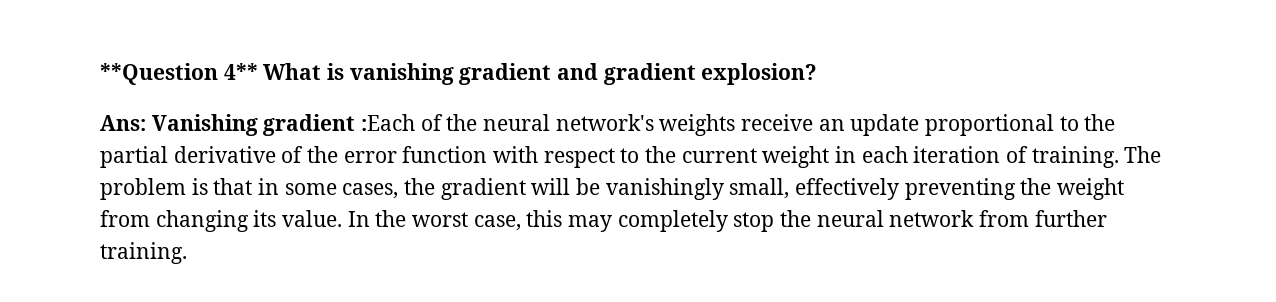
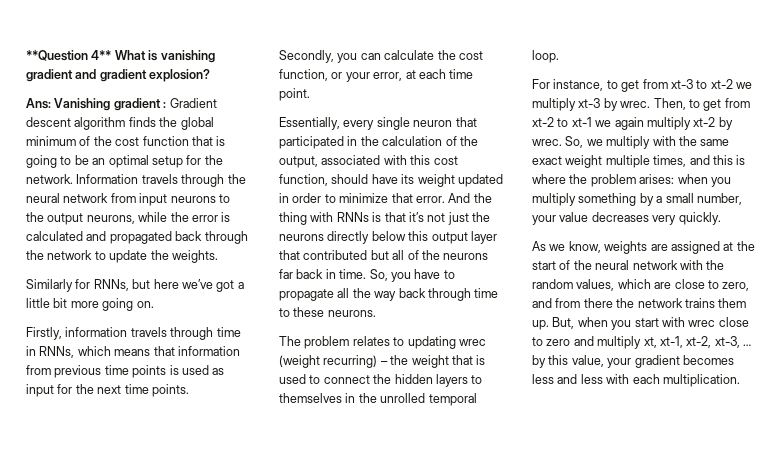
- Ans: Vanishing gradient :Each of the neural network's weights receive an update proportional to the partial derivative of the error function with respect to the current weight in each iteration of training. The problem is that in some cases, the gradient will be vanishingly small, effectively preventing the weight from changing its value. In the worst case, this may completely stop the neural network from further training.
+ Ans: Vanishing gradient : Gradient descent algorithm finds the global minimum of the cost function that is going to be an optimal setup for the network. Information travels through the neural network from input neurons to the output neurons, while the error is calculated and propagated back through the network to update the weights.
+ Similarly for RNNs, but here we’ve got a little bit more going on.
+ Firstly, information travels through time in RNNs, which means that information from previous time points is used as input for the next time points.
+ Secondly, you can calculate the cost function, or your error, at each time point.
+ Essentially, every single neuron that participated in the calculation of the output, associated with this cost function, should have its weight updated in order to minimize that error. And the thing with RNNs is that it’s not just the neurons directly below this output layer that contributed but all of the neurons far back in time. So, you have to propagate all the way back through time to these neurons.
+ The problem relates to updating wrec (weight recurring) – the weight that is used to connect the hidden layers to themselves in the unrolled temporal loop.
+ For instance, to get from xt-3 to xt-2 we multiply xt-3 by wrec. Then, to get from xt-2 to xt-1 we again multiply xt-2 by wrec. So, we multiply with the same exact weight multiple times, and this is where the problem arises: when you multiply something by a small number, your value decreases very quickly.
+ As we know, weights are assigned at the start of the neural network with the random values, which are close to zero, and from there the network trains them up. But, when you start with wrec close to zero and multiply xt, xt-1, xt-2, xt-3, … by this value, your gradient becomes less and less with each multiplication.

